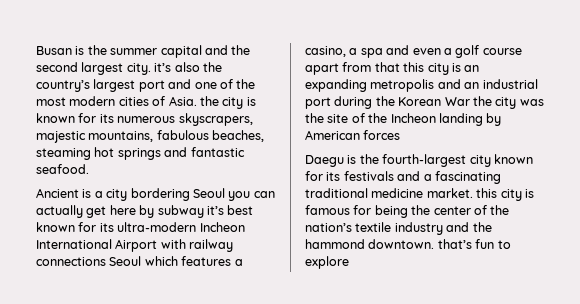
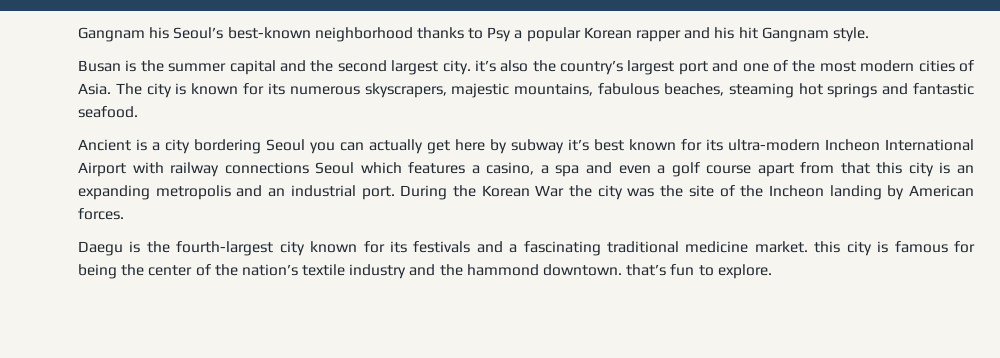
+ Gangnam his Seoul’s best-known neighborhood thanks to Psy a popular Korean rapper and his hit Gangnam style.
- Busan is the summer capital and the second largest city. it’s also the country’s largest port and one of the most modern cities of Asia. the city is known for its numerous skyscrapers, majestic mountains, fabulous beaches, steaming hot springs and fantastic seafood.
+ Busan is the summer capital and the second largest city. it’s also the country’s largest port and one of the most modern cities of Asia. The city is known for its numerous skyscrapers, majestic mountains, fabulous beaches, steaming hot springs and fantastic seafood.
- Ancient is a city bordering Seoul you can actually get here by subway it’s best known for its ultra-modern Incheon International Airport with railway connections Seoul which features a casino, a spa and even a golf course apart from that this city is an expanding metropolis and an industrial port during the Korean War the city was the site of the Incheon landing by American forces
+ Ancient is a city bordering Seoul you can actually get here by subway it’s best known for its ultra-modern Incheon International Airport with railway connections Seoul which features a casino, a spa and even a golf course apart from that this city is an expanding metropolis and an industrial port. During the Korean War the city was the site of the Incheon landing by American forces.
- Daegu is the fourth-largest city known for its festivals and a fascinating traditional medicine market. this city is famous for being the center of the nation’s textile industry and the hammond downtown. that’s fun to explore
+ Daegu is the fourth-largest city known for its festivals and a fascinating traditional medicine market. this city is famous for being the center of the nation’s textile industry and the hammond downtown. that’s fun to explore.

